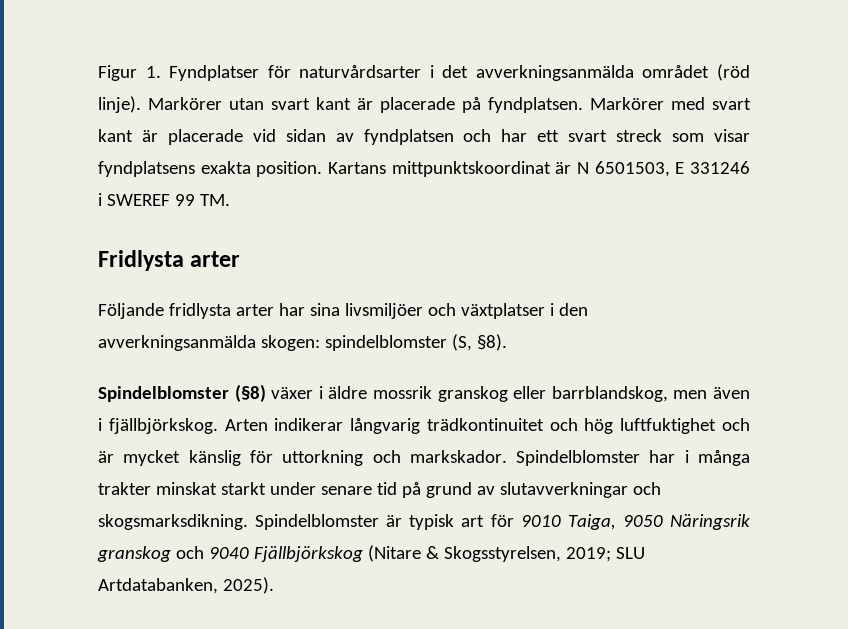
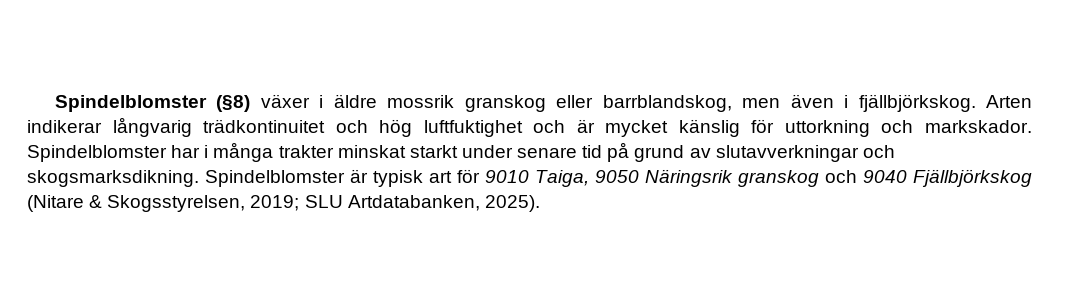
- Figur 1. Fyndplatser för naturvårdsarter i det avverkningsanmälda området (röd linje). Markörer utan svart kant är placerade på fyndplatsen. Markörer med svart kant är placerade vid sidan av fyndplatsen och har ett svart streck som visar fyndplatsens exakta position. Kartans mittpunktskoordinat är N 6501503, E 331246 i SWEREF 99 TM.
- Fridlysta arter
- Följande fridlysta arter har sina livsmiljöer och växtplatser i den avverkningsanmälda skogen: spindelblomster (S, §8).

